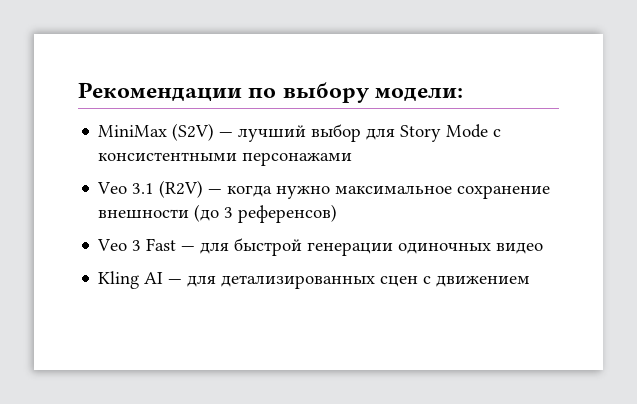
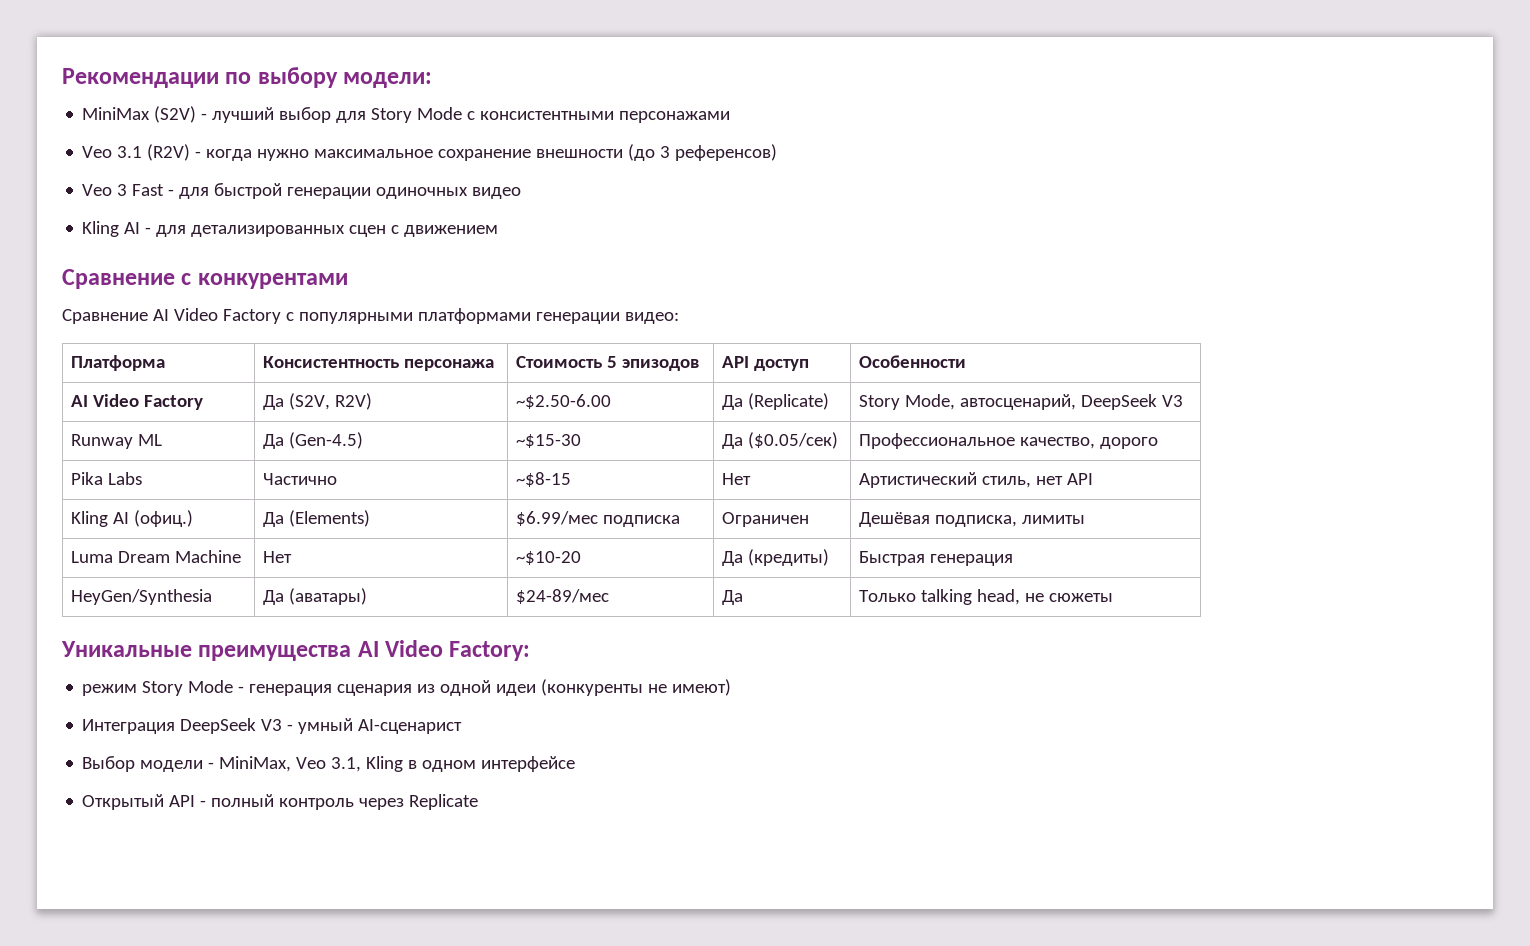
- MiniMax (S2V) — лучший выбор для Story Mode с консистентными персонажами
+ MiniMax (S2V) - лучший выбор для Story Mode с консистентными персонажами
- Veo 3.1 (R2V) — когда нужно максимальное сохранение внешности (до 3 референсов)
+ Veo 3.1 (R2V) - когда нужно максимальное сохранение внешности (до 3 референсов)
- Veo 3 Fast — для быстрой генерации одиночных видео
+ Veo 3 Fast - для быстрой генерации одиночных видео
- Kling AI — для детализированных сцен с движением
+ Kling AI - для детализированных сцен с движением
+ Сравнение с конкурентами
+ Сравнение AI Video Factory с популярными платформами генерации видео:
+ Платформа | Консистентность персонажа | Стоимость 5 эпизодов | API доступ | Особенности
+ AI Video Factory | Да (S2V, R2V) | ~$2.50-6.00 | Да (Replicate) | Story Mode, автосценарий, DeepSeek V3
+ Runway ML | Да (Gen-4.5) | ~$15-30 | Да ($0.05/сек) | Профессиональное качество, дорого
+ Pika Labs | Частично | ~$8-15 | Нет | Артистический стиль, нет API
+ Kling AI (офиц.) | Да (Elements) | $6.99/мес подписка | Ограничен | Дешёвая подписка, лимиты
+ Luma Dream Machine | Нет | ~$10-20 | Да (кредиты) | Быстрая генерация
+ HeyGen/Synthesia | Да (аватары) | $24-89/мес | Да | Только talking head, не сюжеты
+ Уникальные преимущества AI Video Factory:
+ режим Story Mode - генерация сценария из одной идеи (конкуренты не имеют)
+ Интеграция DeepSeek V3 - умный AI-сценарист
+ Выбор модели - MiniMax, Veo 3.1, Kling в одном интерфейсе
+ Открытый API - полный контроль через Replicate

